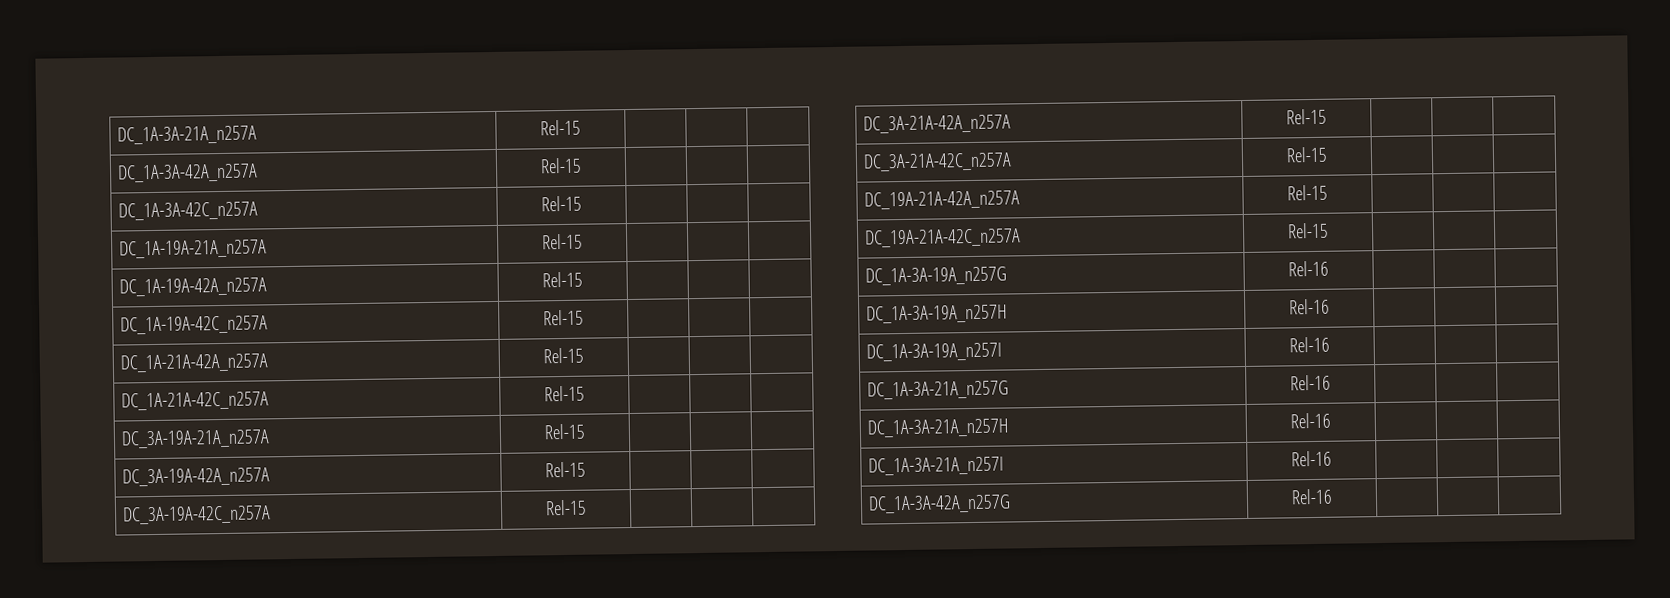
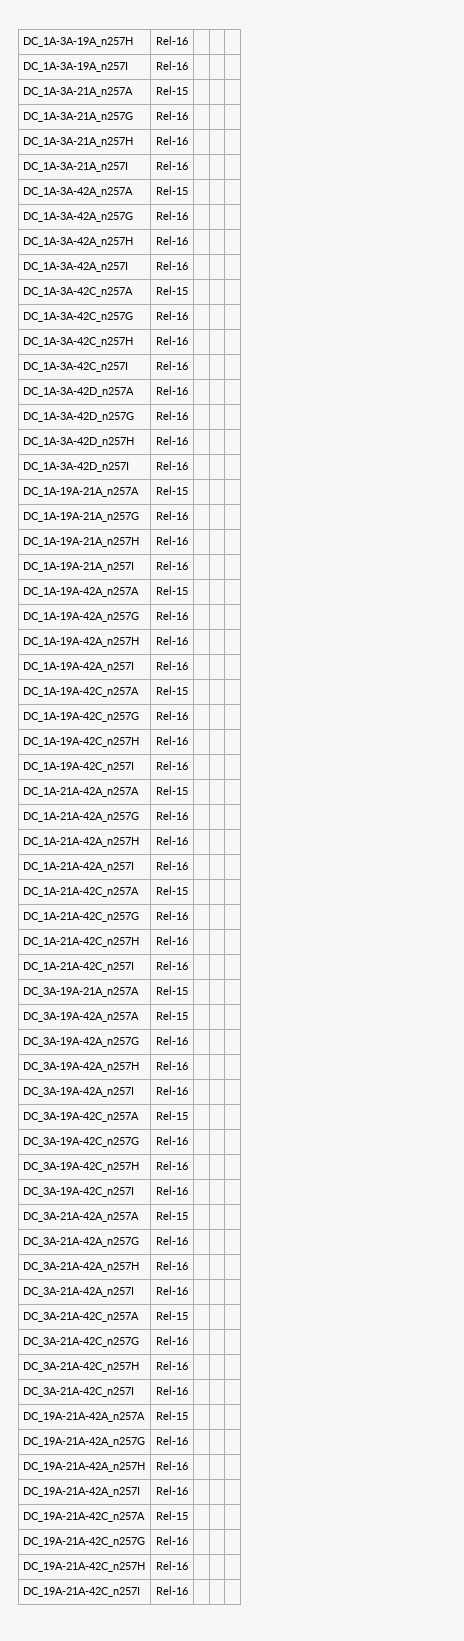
- DC_1A-3A-21A_n257A | Rel-15 | | |
- DC_1A-3A-42A_n257A | Rel-15 | | |
- DC_1A-3A-42C_n257A | Rel-15 | | |
- DC_1A-19A-21A_n257A | Rel-15 | | |
- DC_1A-19A-42A_n257A | Rel-15 | | |
- DC_1A-19A-42C_n257A | Rel-15 | | |
- DC_1A-21A-42A_n257A | Rel-15 | | |
- DC_1A-21A-42C_n257A | Rel-15 | | |
- DC_3A-19A-21A_n257A | Rel-15 | | |
- DC_3A-19A-42A_n257A | Rel-15 | | |
- DC_3A-19A-42C_n257A | Rel-15 | | |
- DC_3A-21A-42A_n257A | Rel-15 | | |
- DC_3A-21A-42C_n257A | Rel-15 | | |
- DC_19A-21A-42A_n257A | Rel-15 | | |
- DC_19A-21A-42C_n257A | Rel-15 | | |
- DC_1A-3A-19A_n257G | Rel-16 | | |
+ DC_1A-3A-21A_n257A | Rel-15 | | |
+ DC_1A-3A-42A_n257A | Rel-15 | | |
+ DC_1A-3A-42A_n257H | Rel-16 | | |
+ DC_1A-3A-42A_n257I | Rel-16 | | |
+ DC_1A-3A-42C_n257A | Rel-15 | | |
+ DC_1A-3A-42C_n257G | Rel-16 | | |
+ DC_1A-3A-42C_n257H | Rel-16 | | |
+ DC_1A-3A-42C_n257I | Rel-16 | | |
+ DC_1A-3A-42D_n257A | Rel-16 | | |
+ DC_1A-3A-42D_n257G | Rel-16 | | |
+ DC_1A-3A-42D_n257H | Rel-16 | | |
+ DC_1A-3A-42D_n257I | Rel-16 | | |
+ DC_1A-19A-21A_n257A | Rel-15 | | |
+ DC_1A-19A-21A_n257G | Rel-16 | | |
+ DC_1A-19A-21A_n257H | Rel-16 | | |
+ DC_1A-19A-21A_n257I | Rel-16 | | |
+ DC_1A-19A-42A_n257A | Rel-15 | | |
+ DC_1A-19A-42A_n257G | Rel-16 | | |
+ DC_1A-19A-42A_n257H | Rel-16 | | |
+ DC_1A-19A-42A_n257I | Rel-16 | | |
+ DC_1A-19A-42C_n257A | Rel-15 | | |
+ DC_1A-19A-42C_n257G | Rel-16 | | |
+ DC_1A-19A-42C_n257H | Rel-16 | | |
+ DC_1A-19A-42C_n257I | Rel-16 | | |
+ DC_1A-21A-42A_n257A | Rel-15 | | |
+ DC_1A-21A-42A_n257G | Rel-16 | | |
+ DC_1A-21A-42A_n257H | Rel-16 | | |
+ DC_1A-21A-42A_n257I | Rel-16 | | |
+ DC_1A-21A-42C_n257A | Rel-15 | | |
+ DC_1A-21A-42C_n257G | Rel-16 | | |
+ DC_1A-21A-42C_n257H | Rel-16 | | |
+ DC_1A-21A-42C_n257I | Rel-16 | | |
+ DC_3A-19A-21A_n257A | Rel-15 | | |
+ DC_3A-19A-42A_n257A | Rel-15 | | |
+ DC_3A-19A-42A_n257G | Rel-16 | | |
+ DC_3A-19A-42A_n257H | Rel-16 | | |
+ DC_3A-19A-42A_n257I | Rel-16 | | |
+ DC_3A-19A-42C_n257A | Rel-15 | | |
+ DC_3A-19A-42C_n257G | Rel-16 | | |
+ DC_3A-19A-42C_n257H | Rel-16 | | |
+ DC_3A-19A-42C_n257I | Rel-16 | | |
+ DC_3A-21A-42A_n257A | Rel-15 | | |
+ DC_3A-21A-42A_n257G | Rel-16 | | |
+ DC_3A-21A-42A_n257H | Rel-16 | | |
+ DC_3A-21A-42A_n257I | Rel-16 | | |
+ DC_3A-21A-42C_n257A | Rel-15 | | |
+ DC_3A-21A-42C_n257G | Rel-16 | | |
+ DC_3A-21A-42C_n257H | Rel-16 | | |
+ DC_3A-21A-42C_n257I | Rel-16 | | |
+ DC_19A-21A-42A_n257A | Rel-15 | | |
+ DC_19A-21A-42A_n257G | Rel-16 | | |
+ DC_19A-21A-42A_n257H | Rel-16 | | |
+ DC_19A-21A-42A_n257I | Rel-16 | | |
+ DC_19A-21A-42C_n257A | Rel-15 | | |
+ DC_19A-21A-42C_n257G | Rel-16 | | |
+ DC_19A-21A-42C_n257H | Rel-16 | | |
+ DC_19A-21A-42C_n257I | Rel-16 | | |

